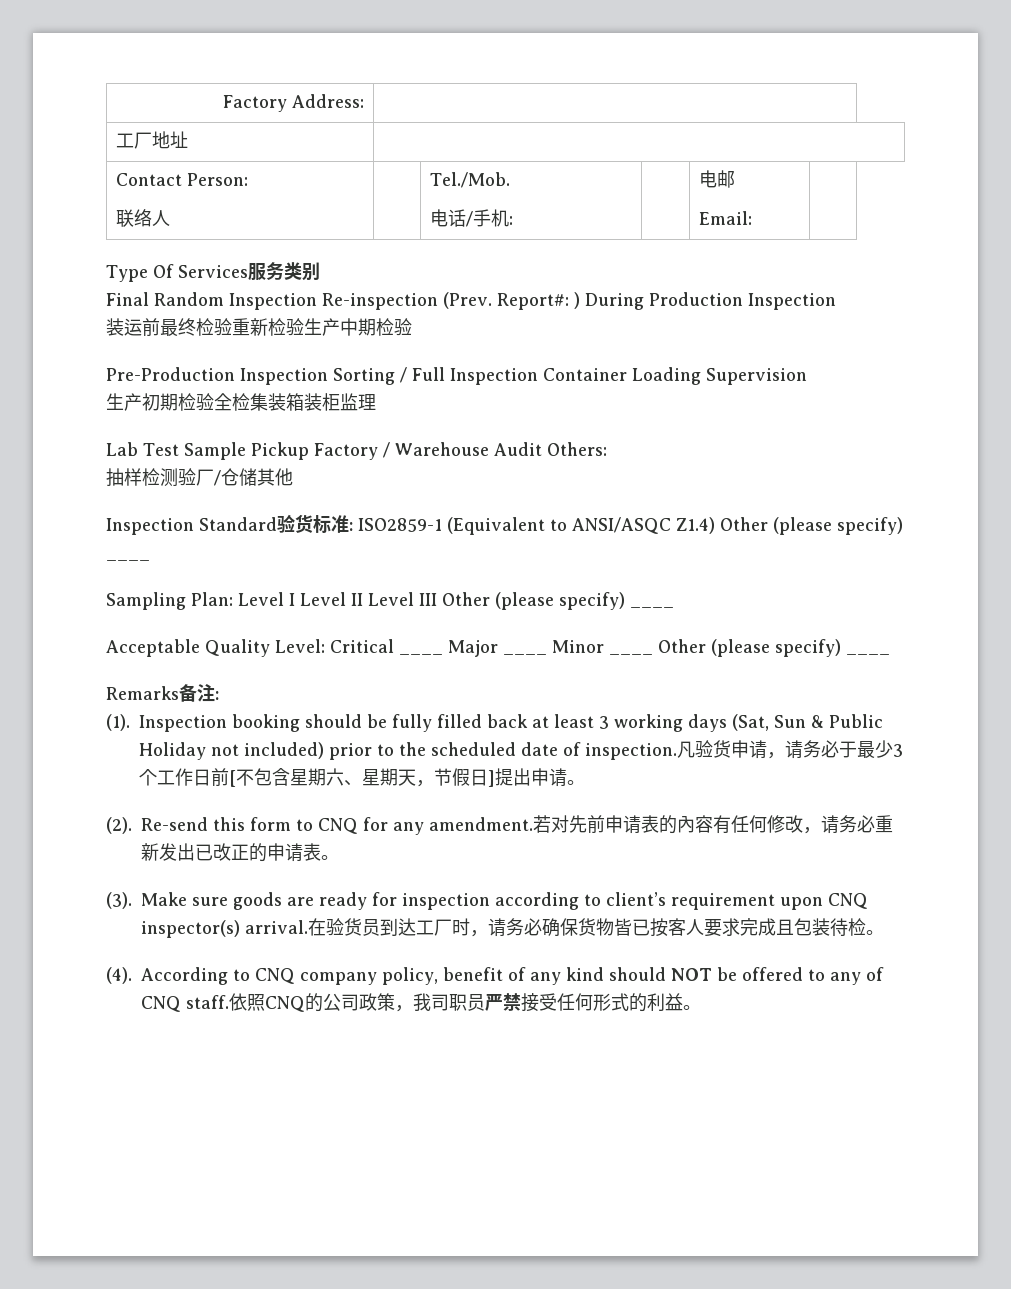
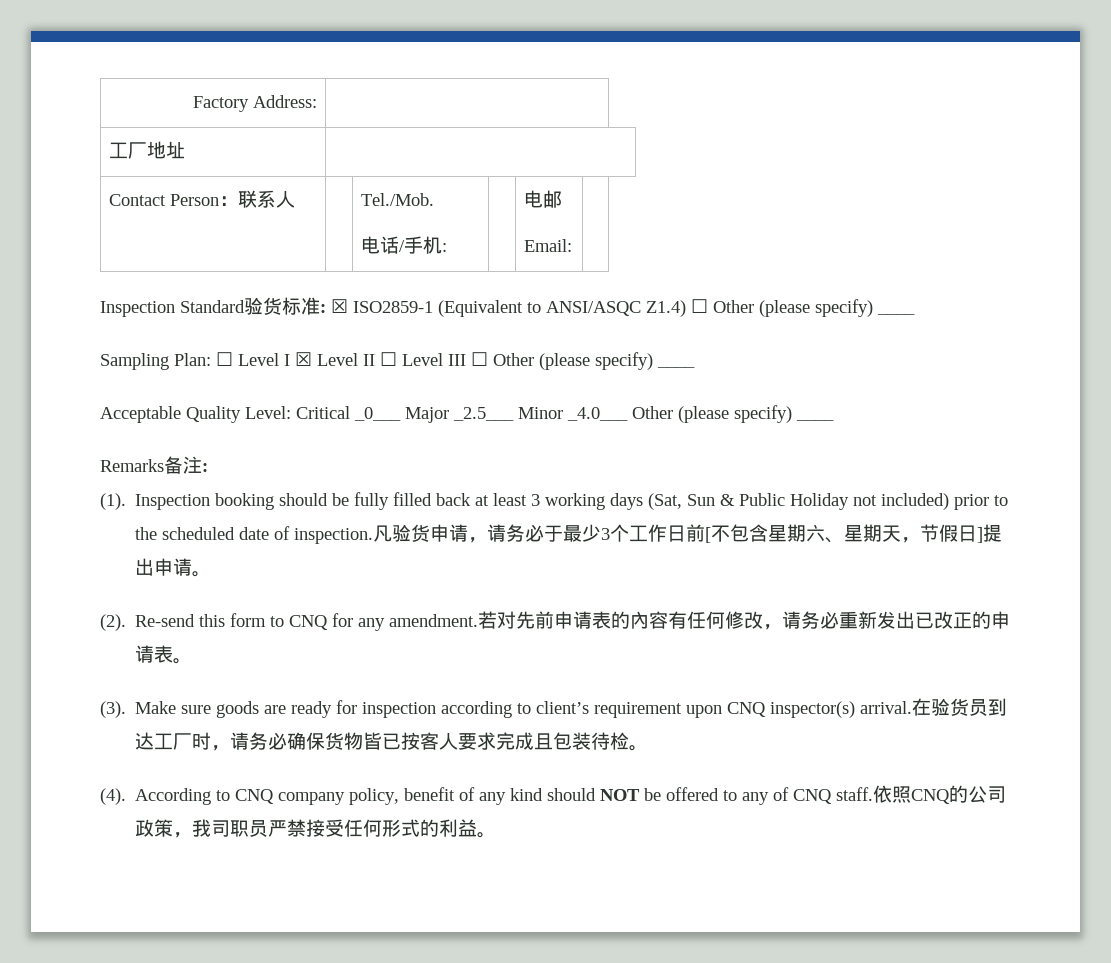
- Contact Person:
- 联络人 | | Tel./Mob.
+ Contact Person：联系人 | | Tel./Mob.
- Type Of Services服务类别
- Final Random Inspection Re-inspection (Prev. Report#: ) During Production Inspection
- 装运前最终检验重新检验生产中期检验
- Pre-Production Inspection Sorting / Full Inspection Container Loading Supervision
- 生产初期检验全检集装箱装柜监理
- Lab Test Sample Pickup Factory / Warehouse Audit Others:
- 抽样检测验厂/仓储其他
- Inspection Standard验货标准: ISO2859-1 (Equivalent to ANSI/ASQC Z1.4) Other (please specify) ____
+ Inspection Standard验货标准: ☒ ISO2859-1 (Equivalent to ANSI/ASQC Z1.4) ☐ Other (please specify) ____
- Sampling Plan: Level I Level II Level III Other (please specify) ____
+ Sampling Plan: ☐ Level I ☒ Level II ☐ Level III ☐ Other (please specify) ____
- Acceptable Quality Level: Critical ____ Major ____ Minor ____ Other (please specify) ____
+ Acceptable Quality Level: Critical _0___ Major _2.5___ Minor _4.0___ Other (please specify) ____

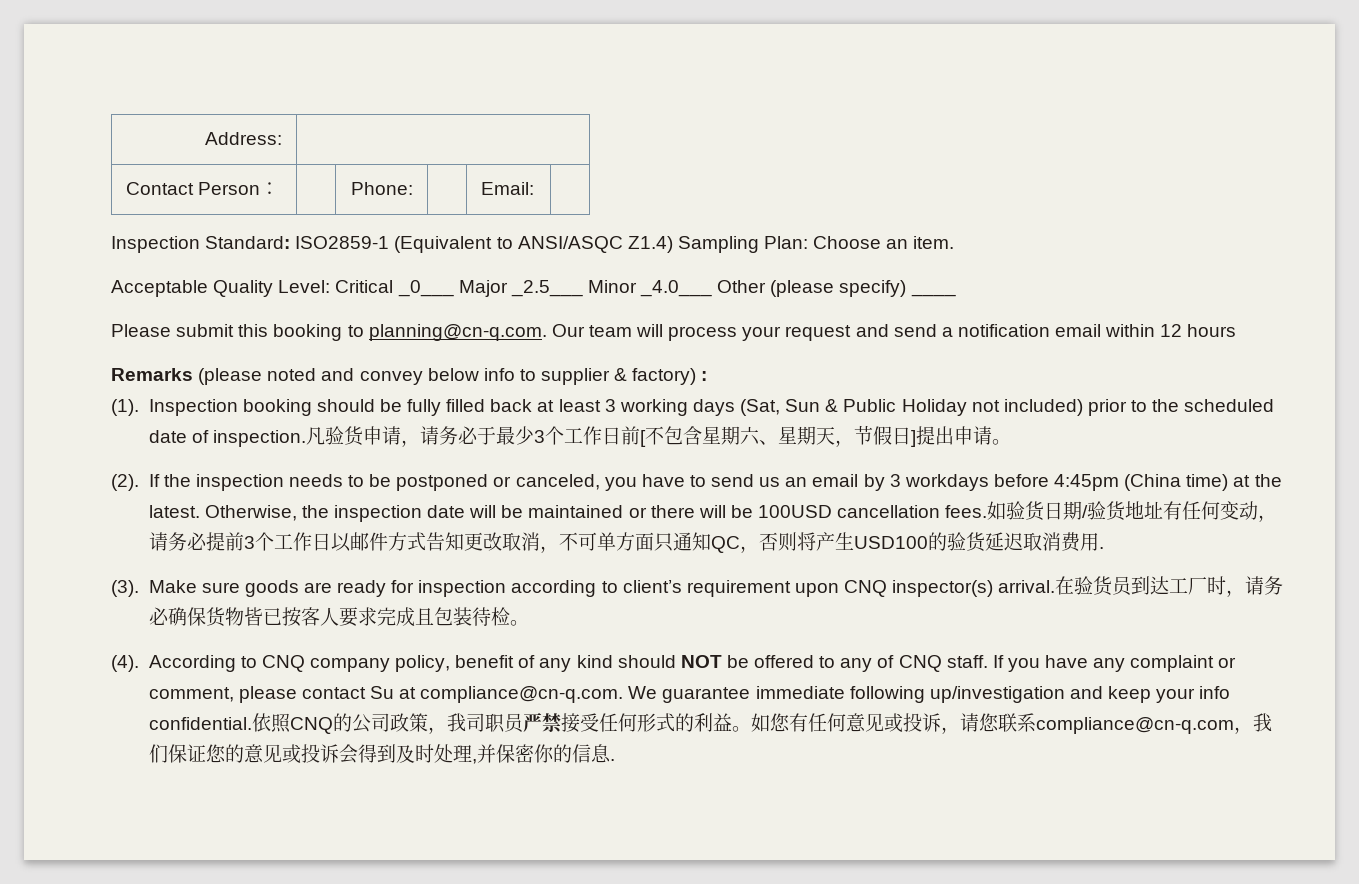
- Factory Address: |
+ Address: |
- 工厂地址 |
- Contact Person：联系人 | | Tel./Mob.
- 电话/手机: | | 电邮
- Email: |
- Inspection Standard验货标准: ☒ ISO2859-1 (Equivalent to ANSI/ASQC Z1.4) ☐ Other (please specify) ____
- Sampling Plan: ☐ Level I ☒ Level II ☐ Level III ☐ Other (please specify) ____
+ Contact Person： | | Phone: | | Email: |
+ Inspection Standard: ISO2859-1 (Equivalent to ANSI/ASQC Z1.4) Sampling Plan: Choose an item.
- Remarks备注:
+ Please submit this booking to planning@cn-q.com. Our team will process your request and send a notification email within 12 hours
+ Remarks (please noted and convey below info to supplier & factory) :
- Re-send this form to CNQ for any amendment.若对先前申请表的內容有任何修改，请务必重新发出已改正的申请表。
+ If the inspection needs to be postponed or canceled, you have to send us an email by 3 workdays before 4:45pm (China time) at the latest. Otherwise, the inspection date will be maintained or there will be 100USD cancellation fees.如验货日期/验货地址有任何变动，请务必提前3个工作日以邮件方式告知更改取消，不可单方面只通知QC，否则将产生USD100的验货延迟取消费用.
+ If you have any complaint or comment, please contact Su at compliance@cn-q.com. We guarantee immediate following up/investigation and keep your info confidential.
+ 如您有任何意见或投诉，请您联系compliance@cn-q.com，我们保证您的意见或投诉会得到及时处理,并保密你的信息.

